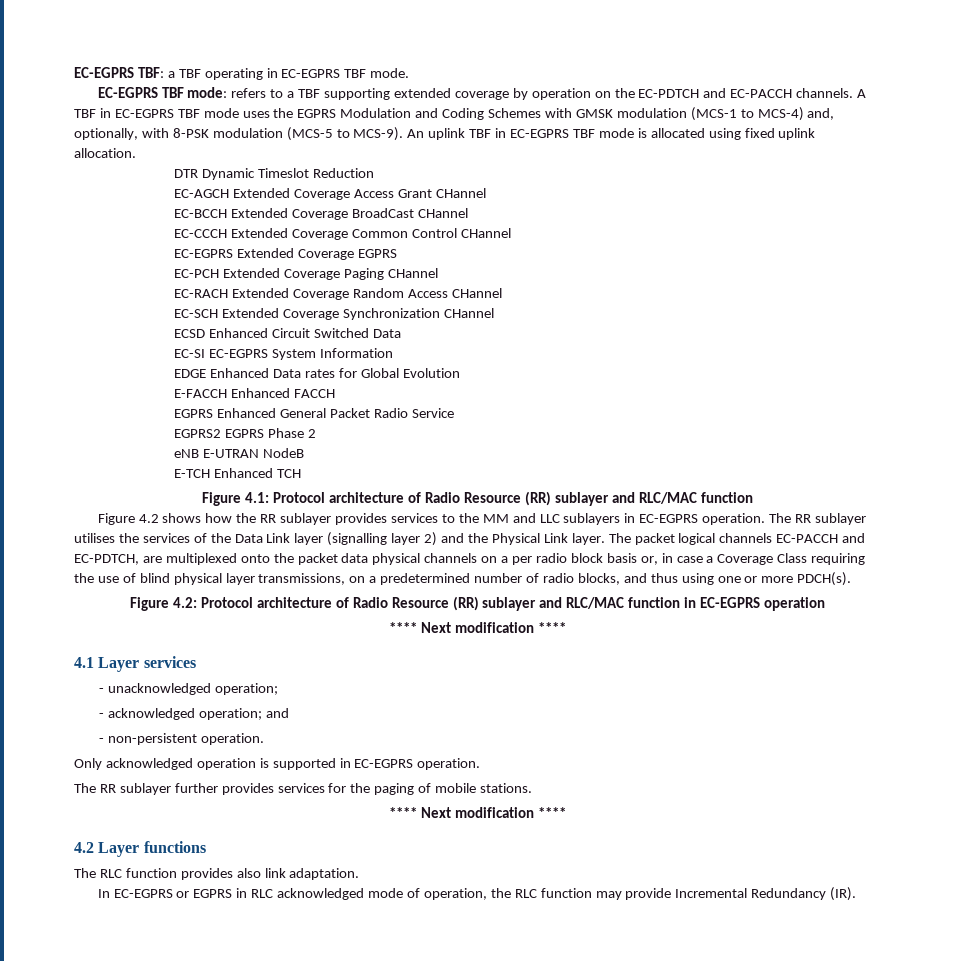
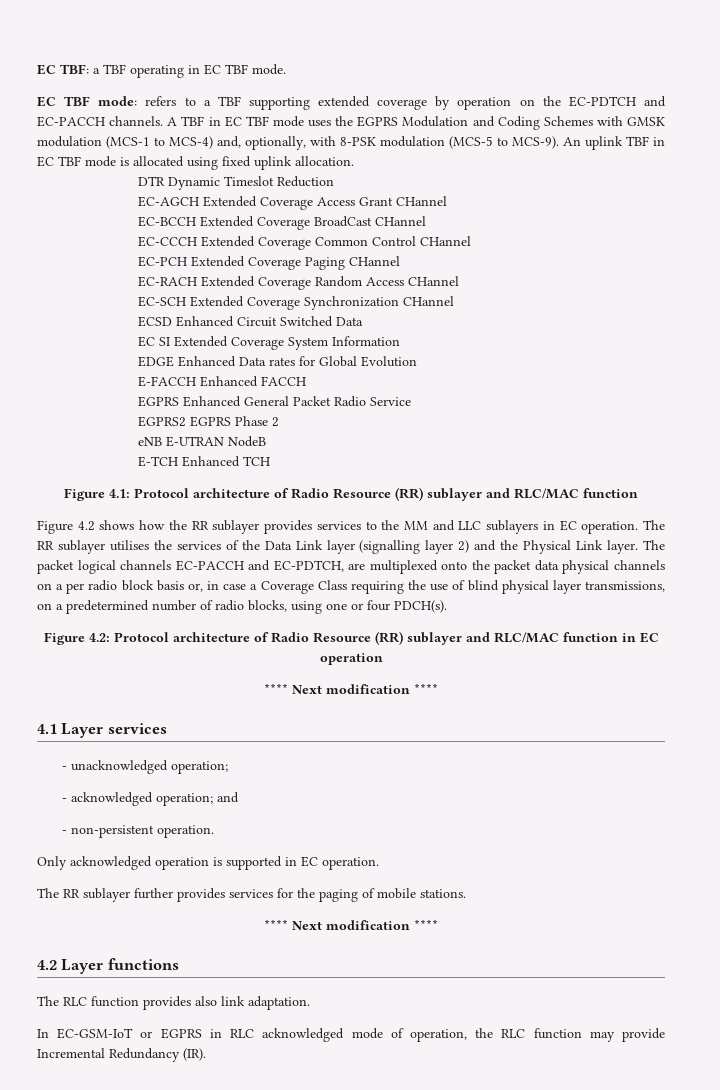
- EC-EGPRS TBF: a TBF operating in EC-EGPRS TBF mode.
+ EC TBF: a TBF operating in EC TBF mode.
- EC-EGPRS TBF mode: refers to a TBF supporting extended coverage by operation on the EC-PDTCH and EC-PACCH channels.
+ EC TBF mode: refers to a TBF supporting extended coverage by operation on the EC-PDTCH and EC-PACCH channels.
- A TBF in EC-EGPRS TBF mode uses the EGPRS Modulation and Coding Schemes with GMSK modulation (MCS-1 to MCS-4) and, optionally, with 8-PSK modulation (MCS-5 to MCS-9).
+ A TBF in EC TBF mode uses the EGPRS Modulation and Coding Schemes with GMSK modulation (MCS-1 to MCS-4) and, optionally, with 8-PSK modulation (MCS-5 to MCS-9).
- An uplink TBF in EC-EGPRS TBF mode is allocated using fixed uplink allocation.
+ An uplink TBF in EC TBF mode is allocated using fixed uplink allocation.
- EC-EGPRS Extended Coverage EGPRS
- EC-SI EC-EGPRS System Information
+ EC SI Extended Coverage System Information
- Figure 4.2 shows how the RR sublayer provides services to the MM and LLC sublayers in EC-EGPRS operation.
+ Figure 4.2 shows how the RR sublayer provides services to the MM and LLC sublayers in EC operation.
- The packet logical channels EC-PACCH and EC-PDTCH, are multiplexed onto the packet data physical channels on a per radio block basis or, in case a Coverage Class requiring the use of blind physical layer transmissions, on a predetermined number of radio blocks, and thus using one or more PDCH(s).
+ The packet logical channels EC-PACCH and EC-PDTCH, are multiplexed onto the packet data physical channels on a per radio block basis or, in case a Coverage Class requiring the use of blind physical layer transmissions, on a predetermined number of radio blocks, using one or four PDCH(s).
- Figure 4.2: Protocol architecture of Radio Resource (RR) sublayer and RLC/MAC function in EC-EGPRS operation
+ Figure 4.2: Protocol architecture of Radio Resource (RR) sublayer and RLC/MAC function in EC operation
- Only acknowledged operation is supported in EC-EGPRS operation.
+ Only acknowledged operation is supported in EC operation.
- In EC-EGPRS or EGPRS in RLC acknowledged mode of operation, the RLC function may provide Incremental Redundancy (IR).
+ In EC-GSM-IoT or EGPRS in RLC acknowledged mode of operation, the RLC function may provide Incremental Redundancy (IR).

